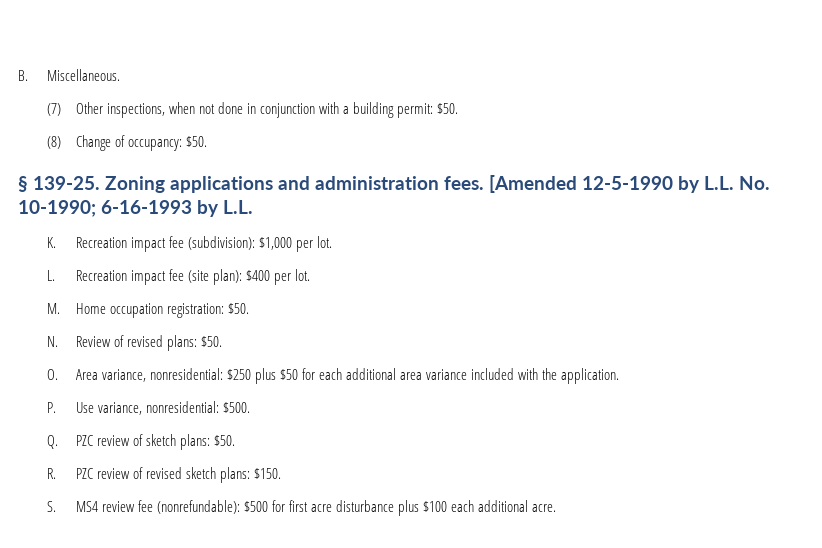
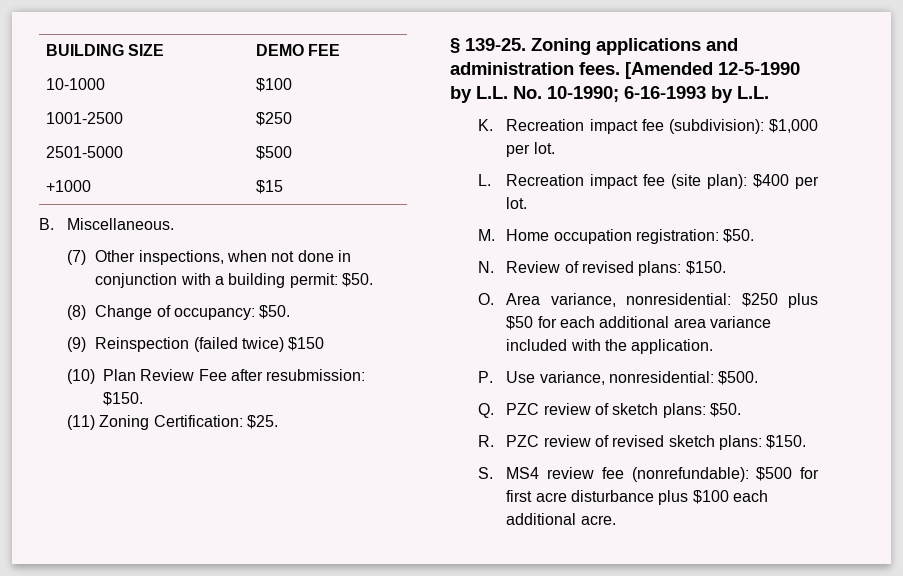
+ BUILDING SIZE | DEMO FEE
+ 10-1000 | $100
+ 1001-2500 | $250
+ 2501-5000 | $500
+ +1000 | $15
+ (9) Reinspection (failed twice) $150
+ (10) Plan Review Fee after resubmission: $150.
+ (11) Zoning Certification: $25.
- N. Review of revised plans: $50.
+ N. Review of revised plans: $150.

